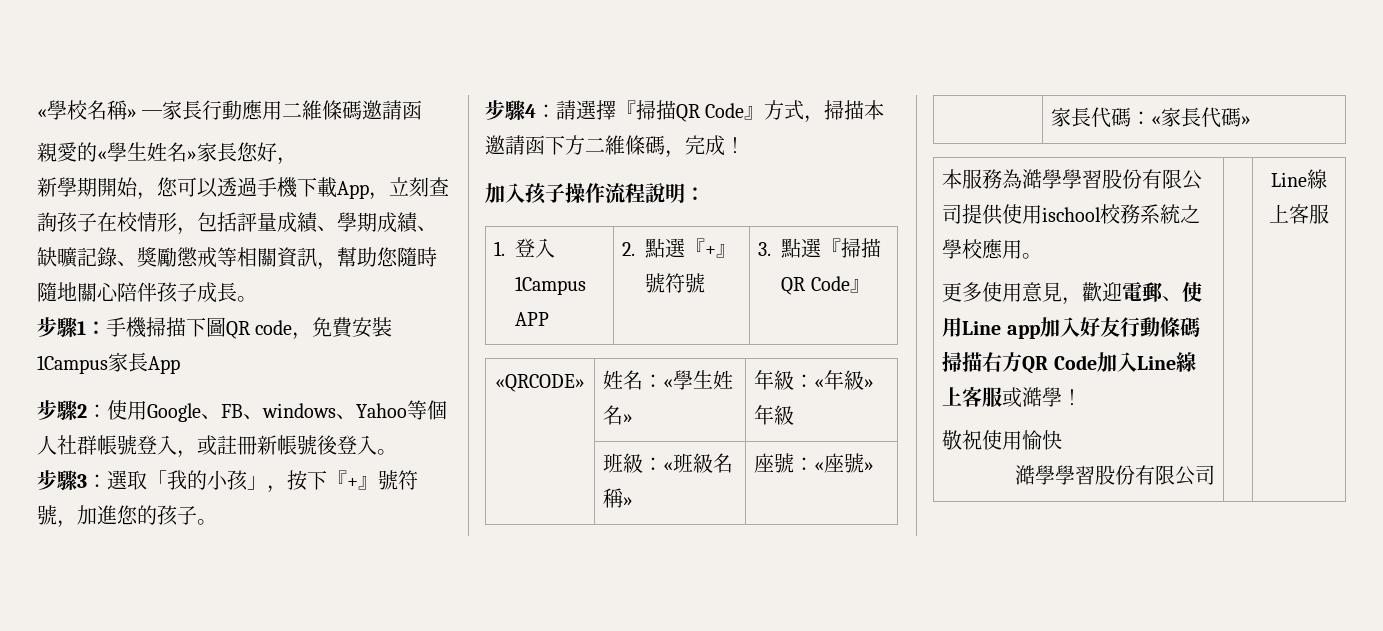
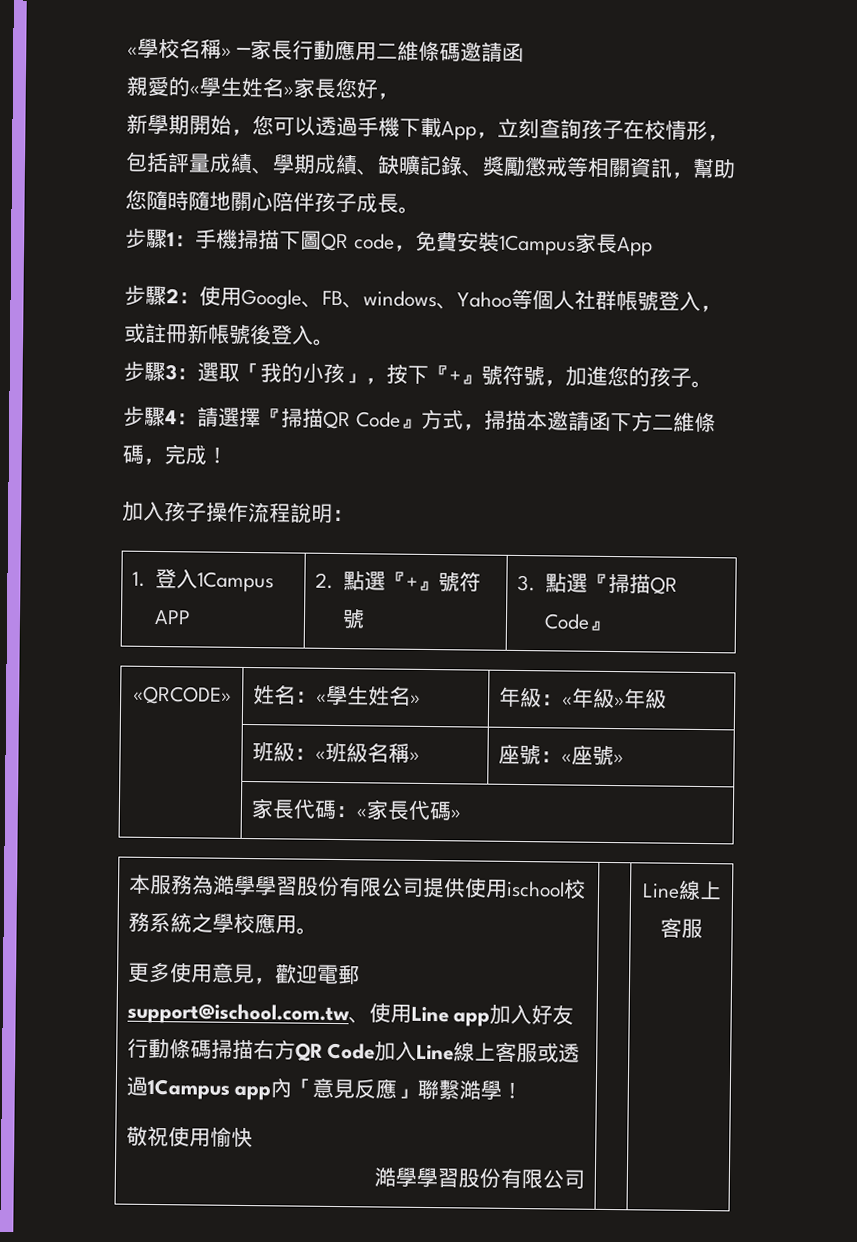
- 更多使用意見，歡迎電郵、使用Line app加入好友行動條碼掃描右方QR Code加入Line線上客服或澔學！
+ 更多使用意見，歡迎電郵support@ischool.com.tw、使用Line app加入好友行動條碼掃描右方QR Code加入Line線上客服或透過1Campus app內「意見反應」聯繫澔學！

